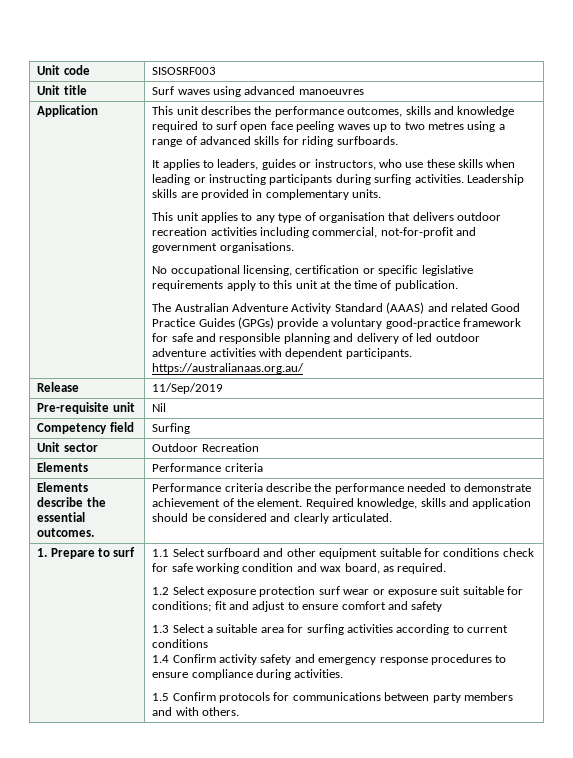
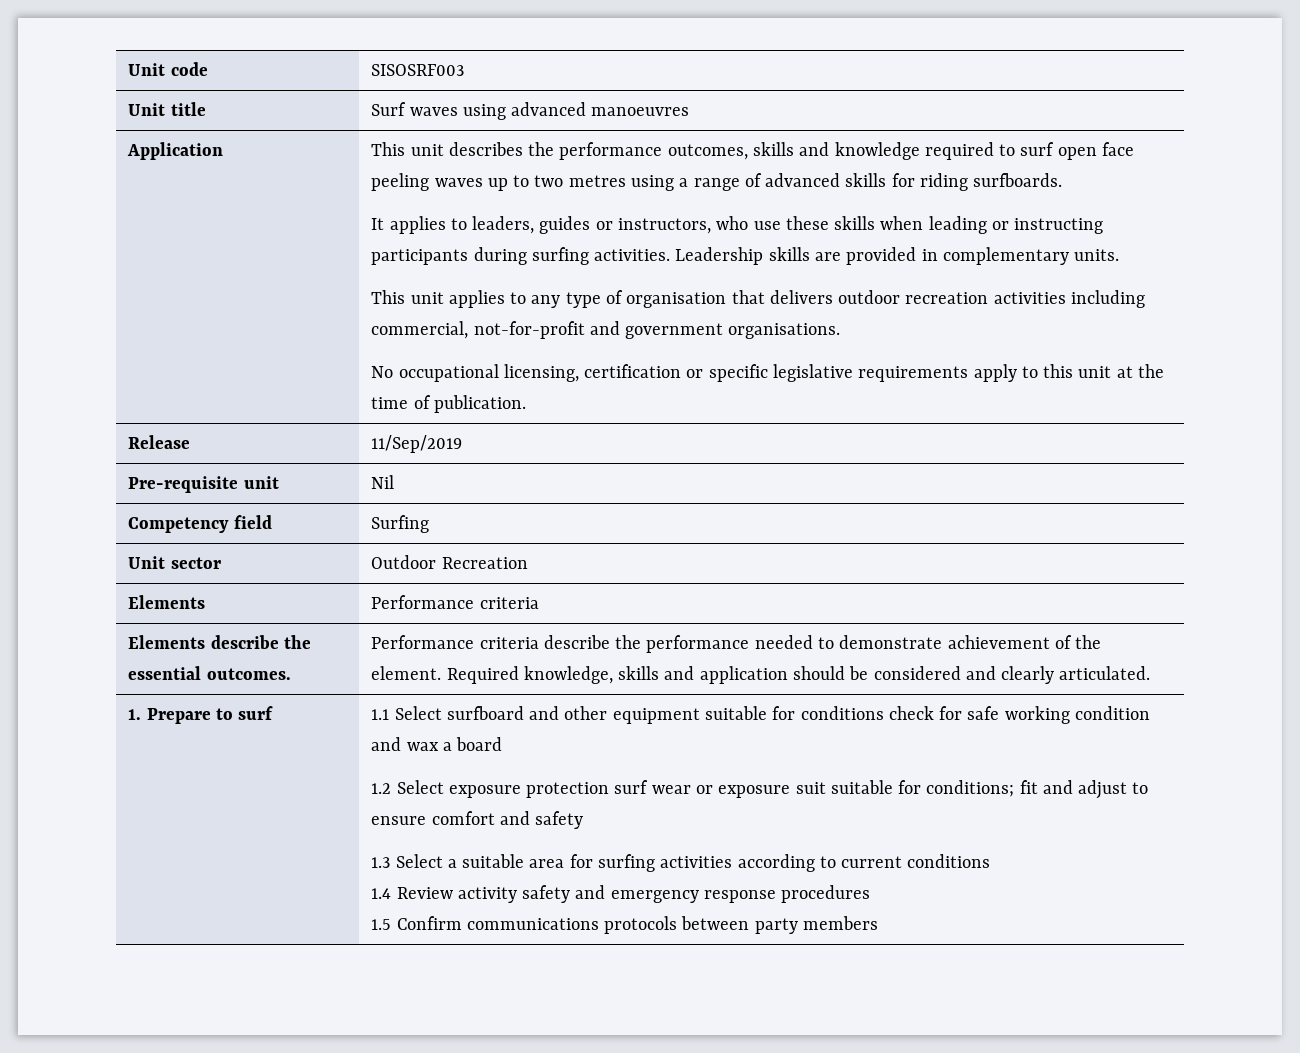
- The Australian Adventure Activity Standard (AAAS) and related Good Practice Guides (GPGs) provide a voluntary good-practice framework for safe and responsible planning and delivery of led outdoor adventure activities with dependent participants. https://australianaas.org.au/
- 1.1 Select surfboard and other equipment suitable for conditions check for safe working condition and wax board, as required.
+ 1.1 Select surfboard and other equipment suitable for conditions check for safe working condition and wax a board
- 1.4 Confirm activity safety and emergency response procedures to ensure compliance during activities.
- 1.5 Confirm protocols for communications between party members and with others.
+ 1.4 Review activity safety and emergency response procedures
+ 1.5 Confirm communications protocols between party members

